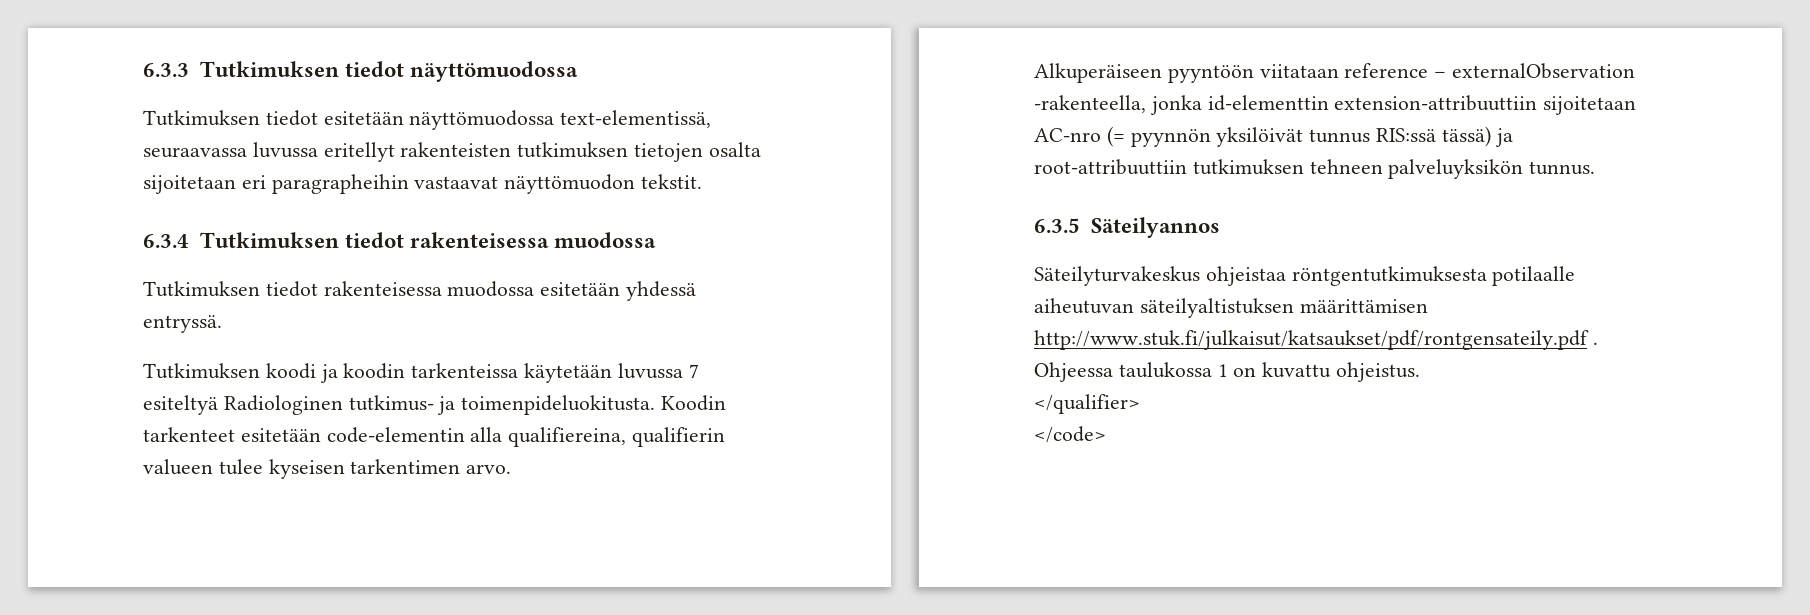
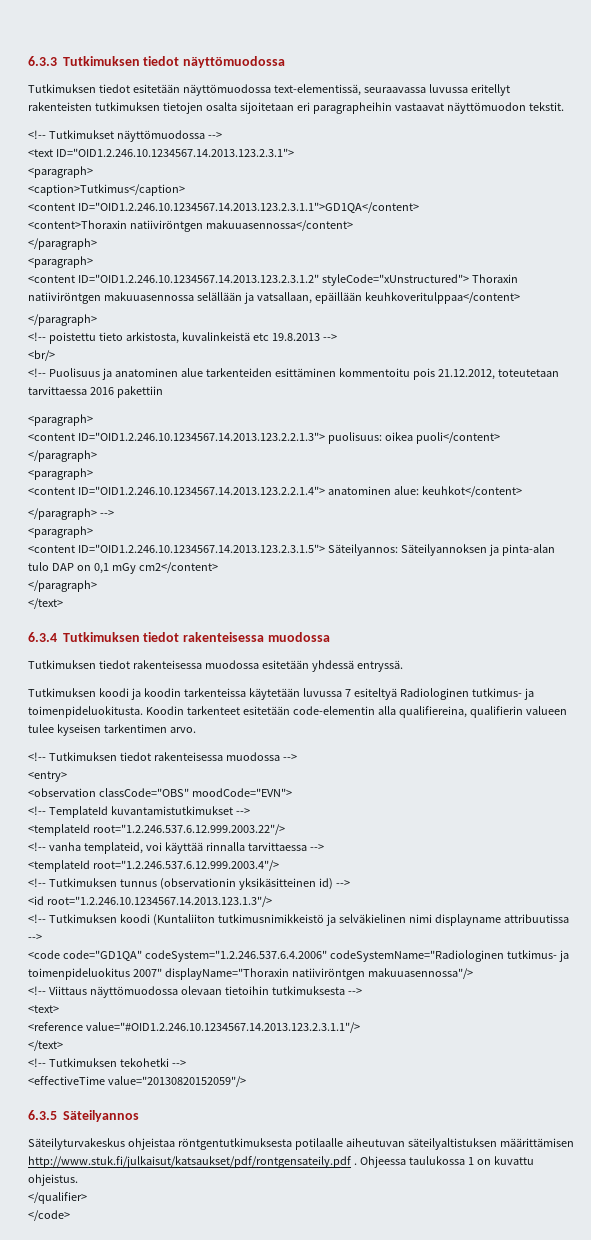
+ <!-- Tutkimukset näyttömuodossa -->
+ <text ID="OID1.2.246.10.1234567.14.2013.123.2.3.1">
+ <paragraph>
+ <caption>Tutkimus</caption>
+ <content ID="OID1.2.246.10.1234567.14.2013.123.2.3.1.1">GD1QA</content>
+ <content>Thoraxin natiiviröntgen makuuasennossa</content>
+ </paragraph>
+ <paragraph>
+ <content ID="OID1.2.246.10.1234567.14.2013.123.2.3.1.2" styleCode="xUnstructured"> Thoraxin natiiviröntgen makuuasennossa selällään ja vatsallaan, epäillään keuhkoveritulppaa</content>
+ </paragraph>
+ <!-- poistettu tieto arkistosta, kuvalinkeistä etc 19.8.2013 -->
+ <br/>
+ <!-- Puolisuus ja anatominen alue tarkenteiden esittäminen kommentoitu pois 21.12.2012, toteutetaan tarvittaessa 2016 pakettiin
+ <paragraph>
+ <content ID="OID1.2.246.10.1234567.14.2013.123.2.2.1.3"> puolisuus: oikea puoli</content>
+ </paragraph>
+ <paragraph>
+ <content ID="OID1.2.246.10.1234567.14.2013.123.2.2.1.4"> anatominen alue: keuhkot</content>
+ </paragraph> -->
+ <paragraph>
+ <content ID="OID1.2.246.10.1234567.14.2013.123.2.3.1.5"> Säteilyannos: Säteilyannoksen ja pinta-alan tulo DAP on 0,1 mGy cm2</content>
+ </paragraph>
+ </text>
- Alkuperäiseen pyyntöön viitataan reference – externalObservation -rakenteella, jonka id-elementtin extension-attribuuttiin sijoitetaan AC-nro (= pyynnön yksilöivät tunnus RIS:ssä tässä) ja root-attribuuttiin tutkimuksen tehneen palveluyksikön tunnus.
+ <!-- Tutkimuksen tiedot rakenteisessa muodossa -->
+ <entry>
+ <observation classCode="OBS" moodCode="EVN">
+ <!-- TemplateId kuvantamistutkimukset -->
+ <templateId root="1.2.246.537.6.12.999.2003.22"/>
+ <!-- vanha templateid, voi käyttää rinnalla tarvittaessa -->
+ <templateId root="1.2.246.537.6.12.999.2003.4"/>
+ <!-- Tutkimuksen tunnus (observationin yksikäsitteinen id) -->
+ <id root="1.2.246.10.1234567.14.2013.123.1.3"/>
+ <!-- Tutkimuksen koodi (Kuntaliiton tutkimusnimikkeistö ja selväkielinen nimi displayname attribuutissa -->
+ <code code="GD1QA" codeSystem="1.2.246.537.6.4.2006" codeSystemName="Radiologinen tutkimus- ja toimenpideluokitus 2007" displayName="Thoraxin natiiviröntgen makuuasennossa"/>
+ <!-- Viittaus näyttömuodossa olevaan tietoihin tutkimuksesta -->
+ <text>
+ <reference value="#OID1.2.246.10.1234567.14.2013.123.2.3.1.1"/>
+ </text>
+ <!-- Tutkimuksen tekohetki -->
+ <effectiveTime value="20130820152059"/>

